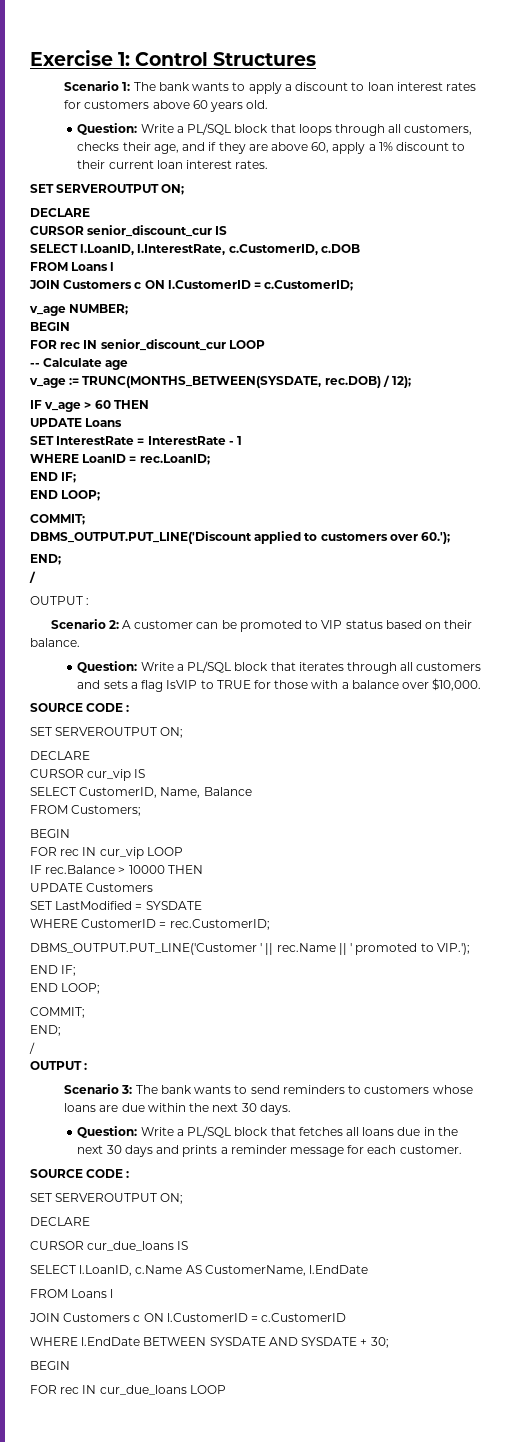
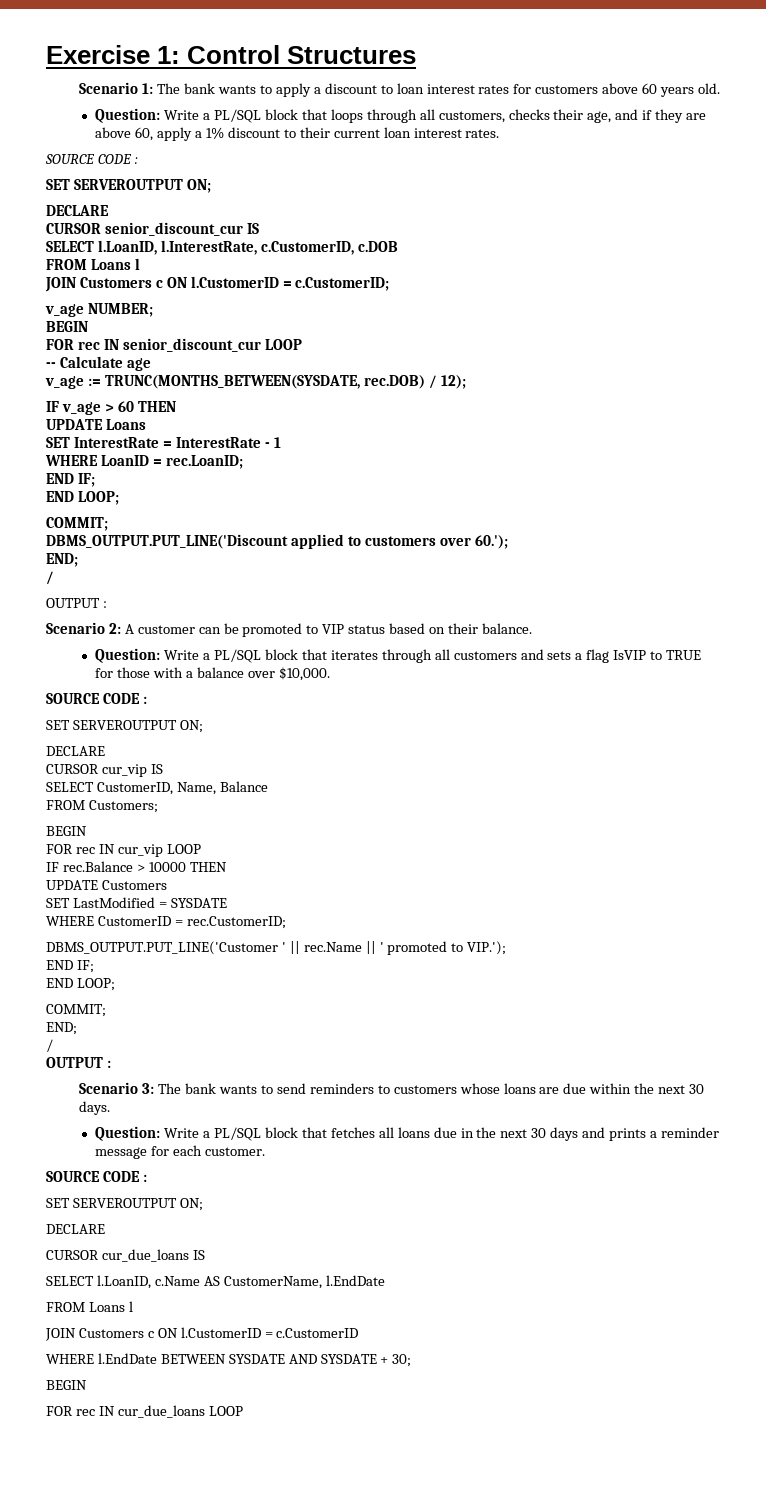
  Question: Write a PL/SQL block that loops through all customers, checks their age, and if they are above 60, apply a 1% discount to their current loan interest rates.
+ SOURCE CODE :

